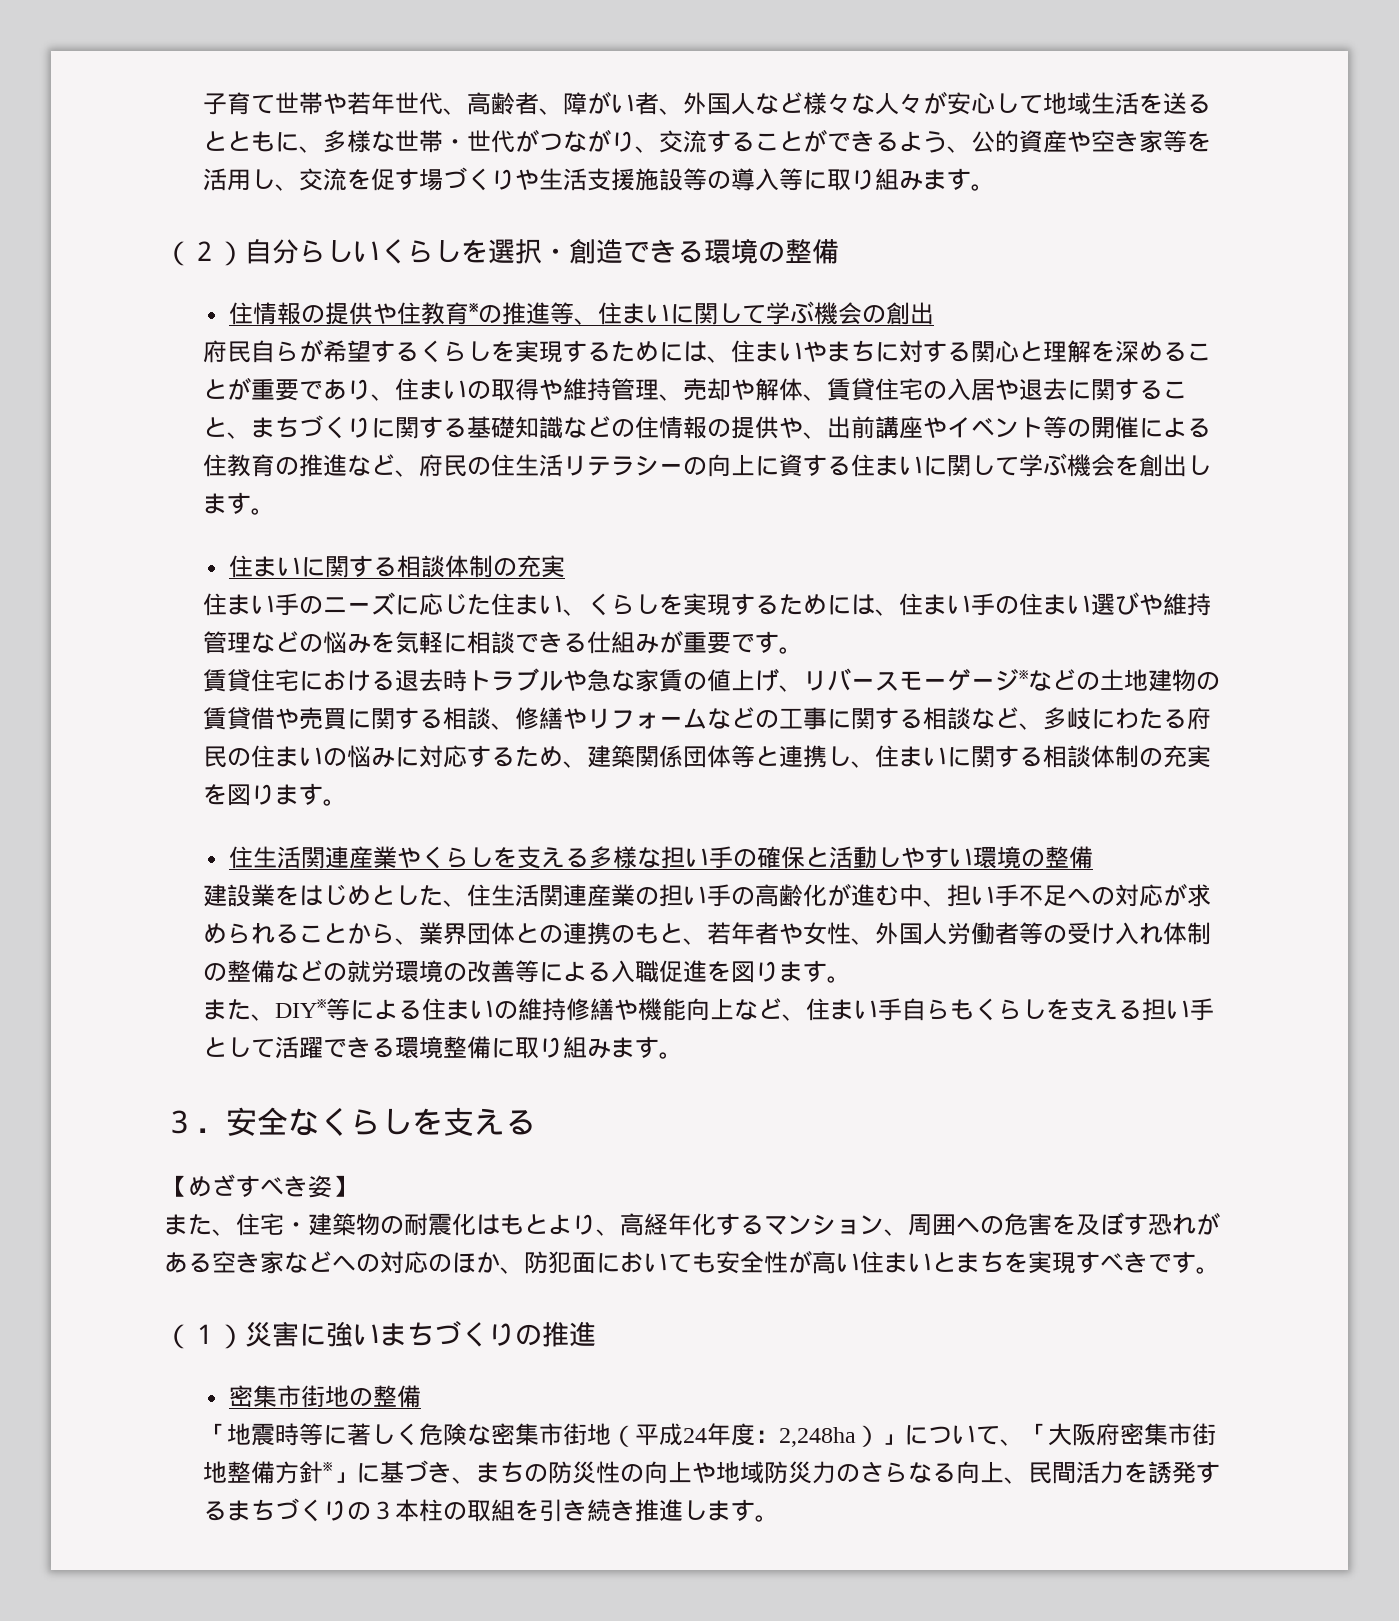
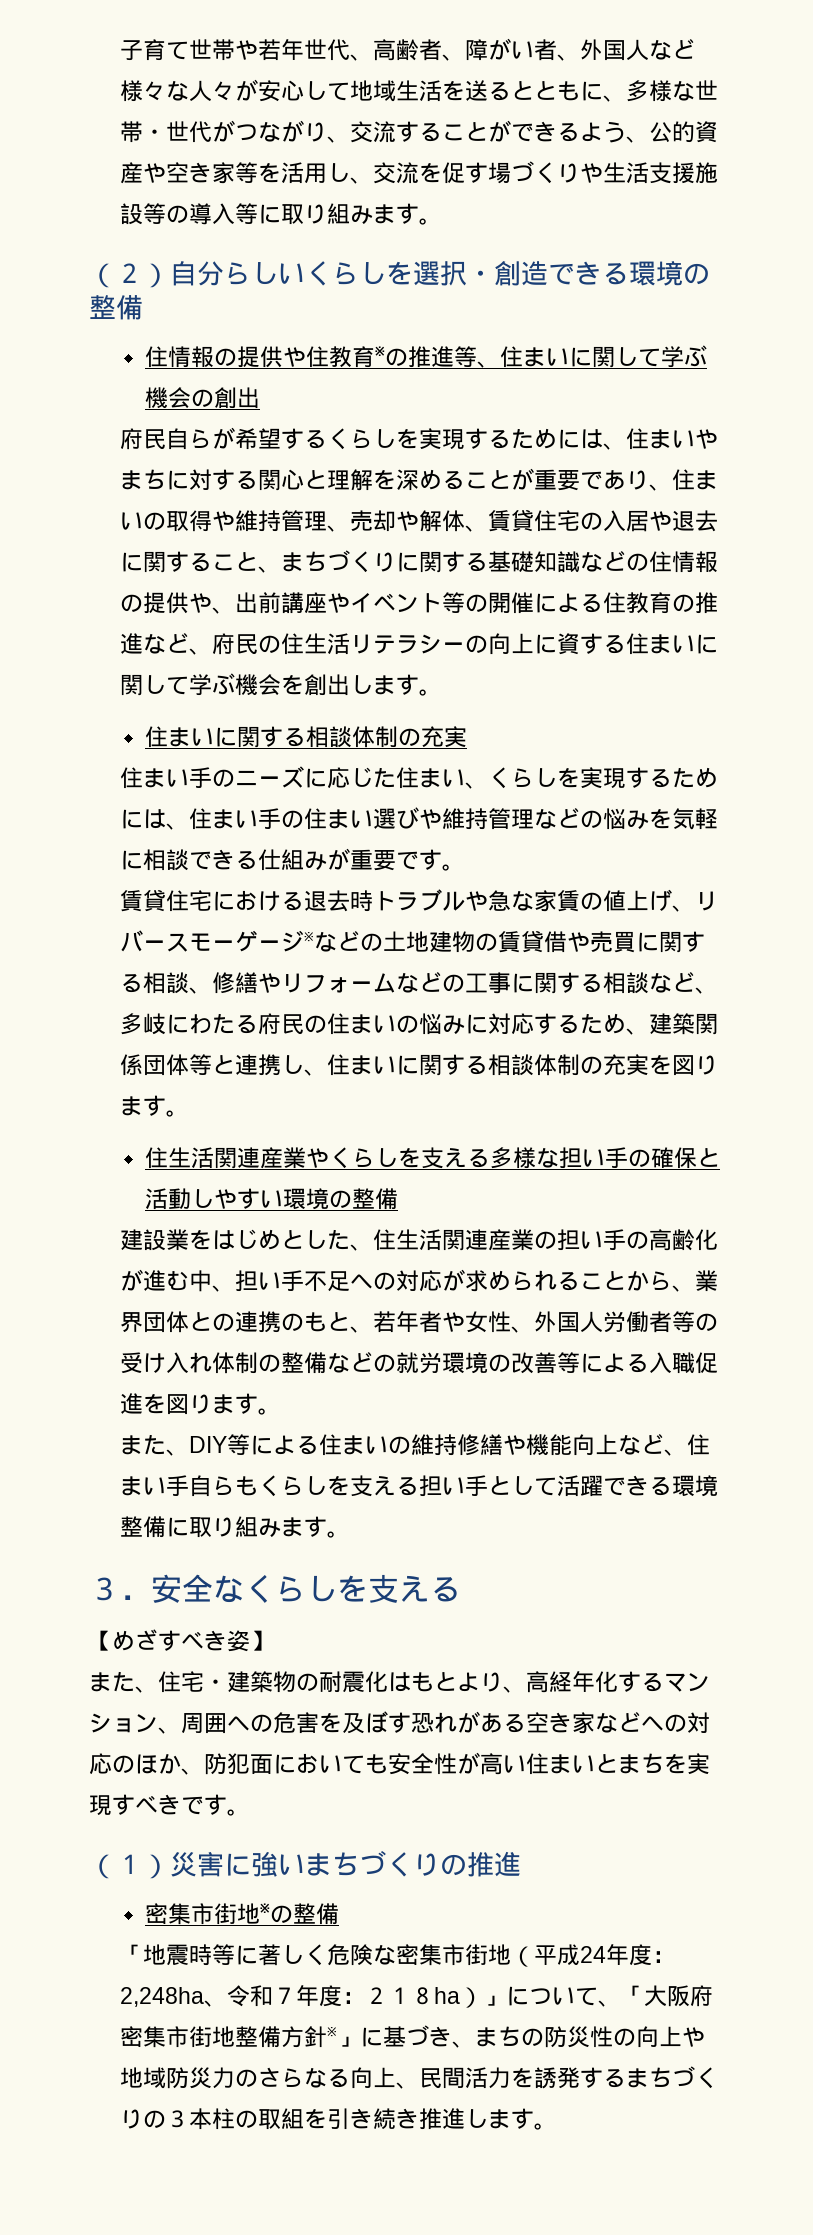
- また、DIY※等による住まいの維持修繕や機能向上など、住まい手自らもくらしを支える担い手として活躍できる環境整備に取り組みます。
+ また、DIY等による住まいの維持修繕や機能向上など、住まい手自らもくらしを支える担い手として活躍できる環境整備に取り組みます。
- 密集市街地の整備
+ 密集市街地※の整備
- 「地震時等に著しく危険な密集市街地（平成24年度：2,248ha）」について、「大阪府密集市街地整備方針※」に基づき、まちの防災性の向上や地域防災力のさらなる向上、民間活力を誘発するまちづくりの３本柱の取組を引き続き推進します。
+ 「地震時等に著しく危険な密集市街地（平成24年度：2,248ha、令和７年度：２１８ha）」について、「大阪府密集市街地整備方針※」に基づき、まちの防災性の向上や地域防災力のさらなる向上、民間活力を誘発するまちづくりの３本柱の取組を引き続き推進します。

